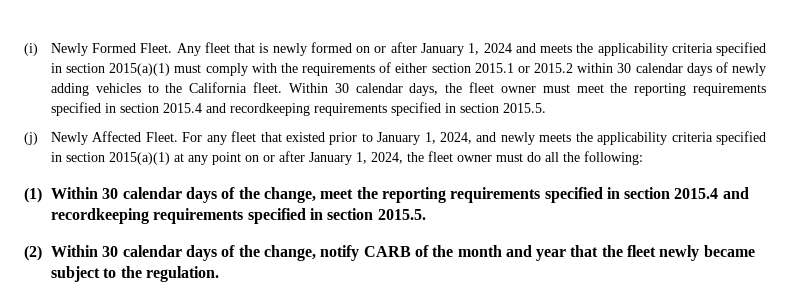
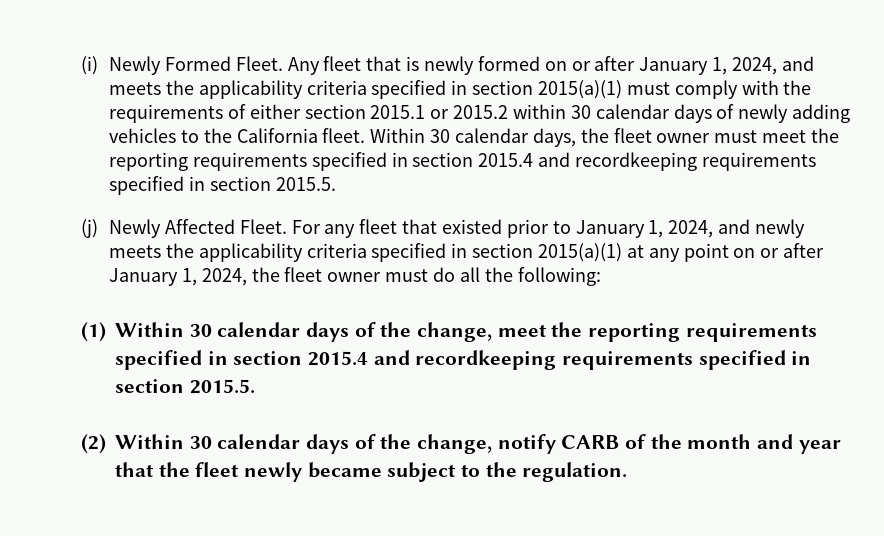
- Any fleet that is newly formed on or after January 1, 2024 and meets the applicability criteria specified in section 2015(a)(1) must comply with the requirements of either section 2015.1 or 2015.2 within 30 calendar days of newly adding vehicles to the California fleet.
+ Any fleet that is newly formed on or after January 1, 2024, and meets the applicability criteria specified in section 2015(a)(1) must comply with the requirements of either section 2015.1 or 2015.2 within 30 calendar days of newly adding vehicles to the California fleet.

